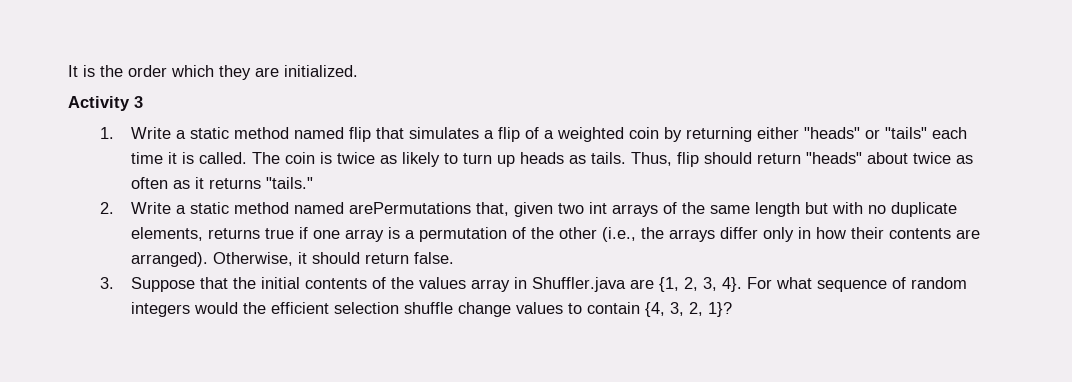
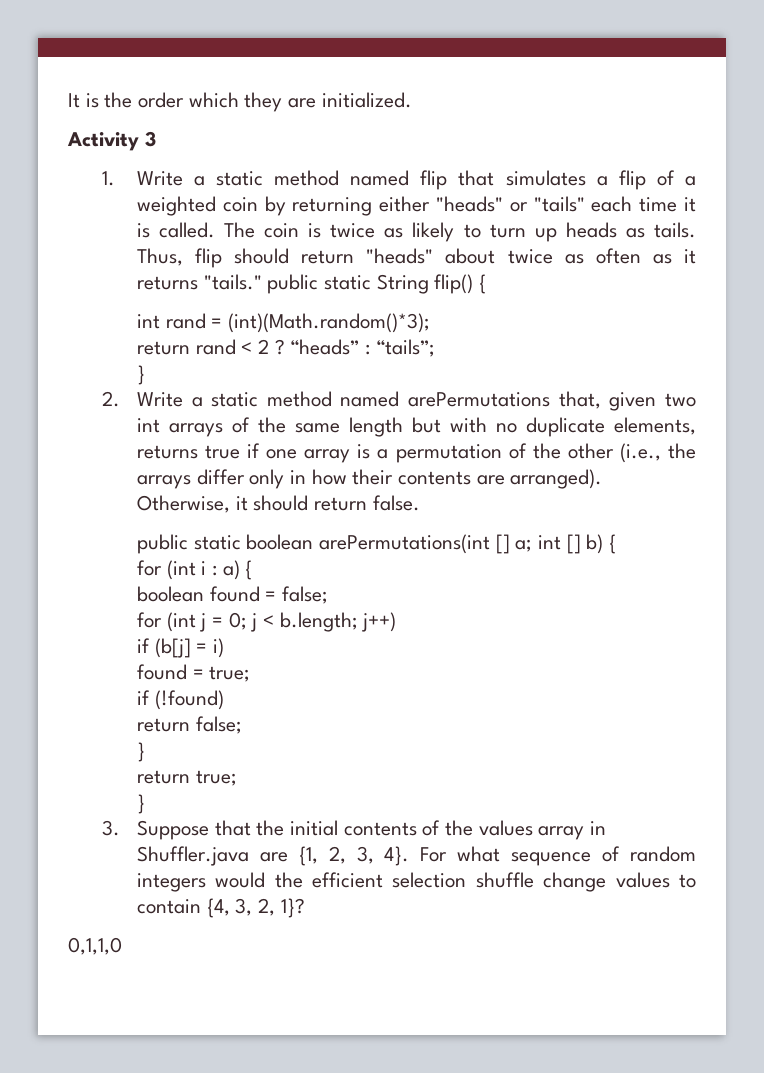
- Thus, flip should return "heads" about twice as often as it returns "tails."
+ Thus, flip should return "heads" about twice as often as it returns "tails." public static String flip() {
+ int rand = (int)(Math.random()*3);
+ return rand < 2 ? “heads” : “tails”;
+ }
+ public static boolean arePermutations(int [] a; int [] b) {
+ for (int i : a) {
+ boolean found = false;
+ for (int j = 0; j < b.length; j++)
+ if (b[j] = i)
+ found = true;
+ if (!found)
+ return false;
+ }
+ return true;
+ }
+ 0,1,1,0

